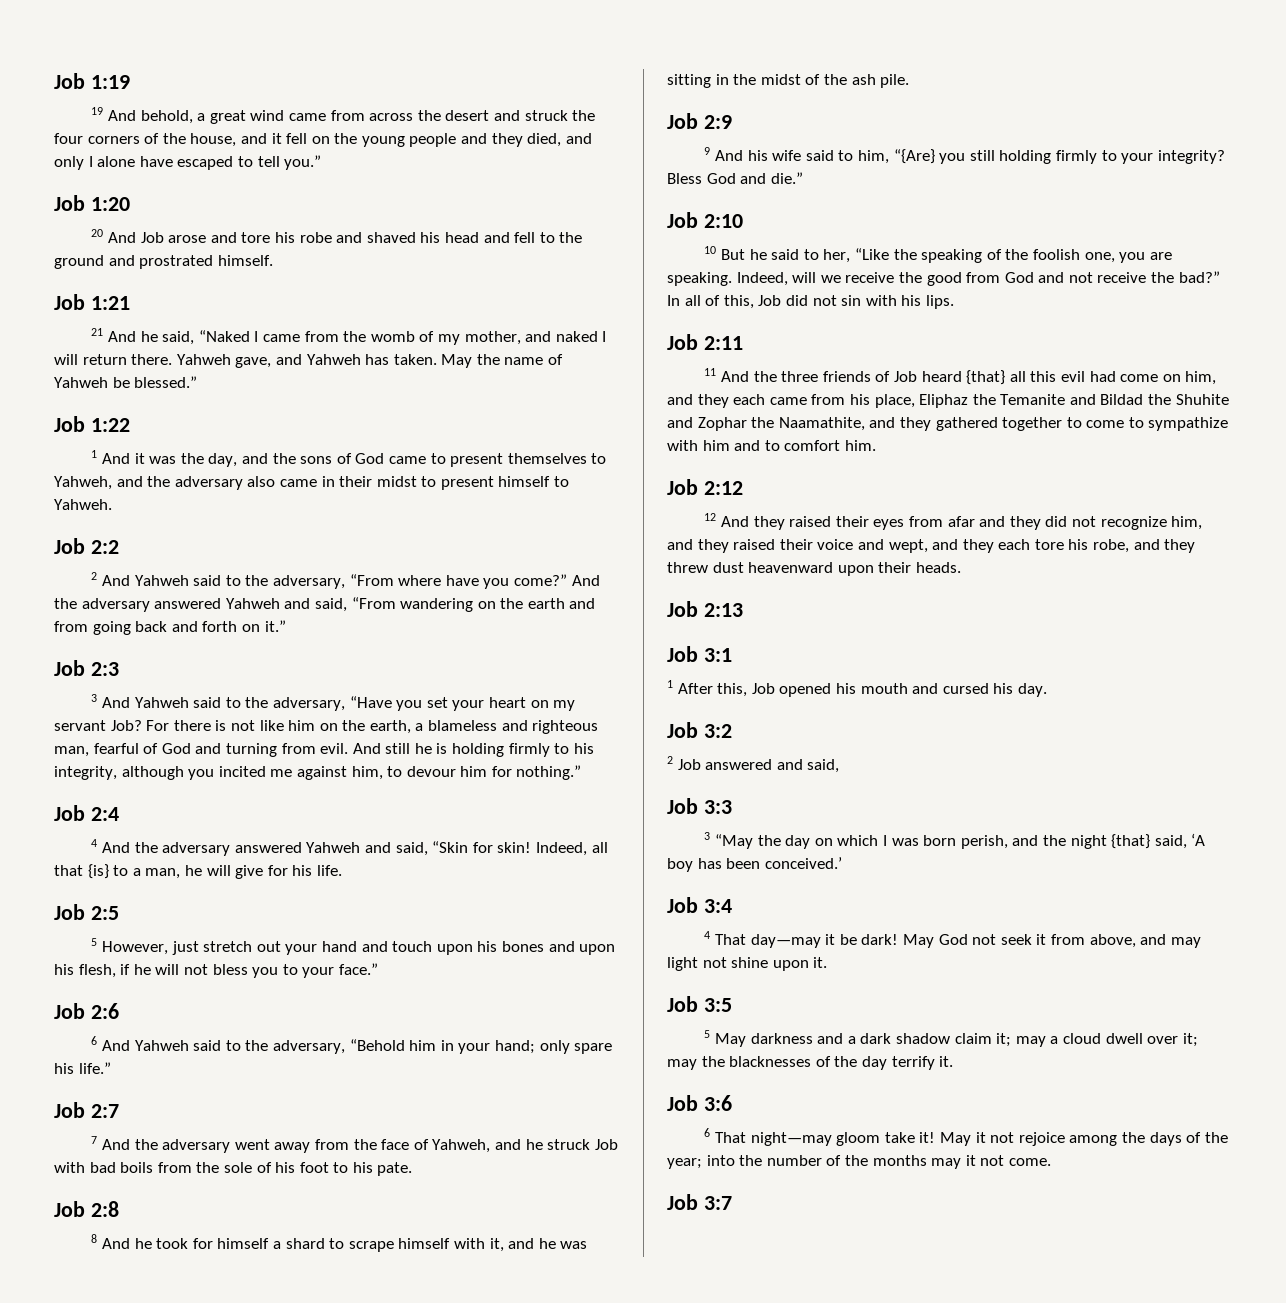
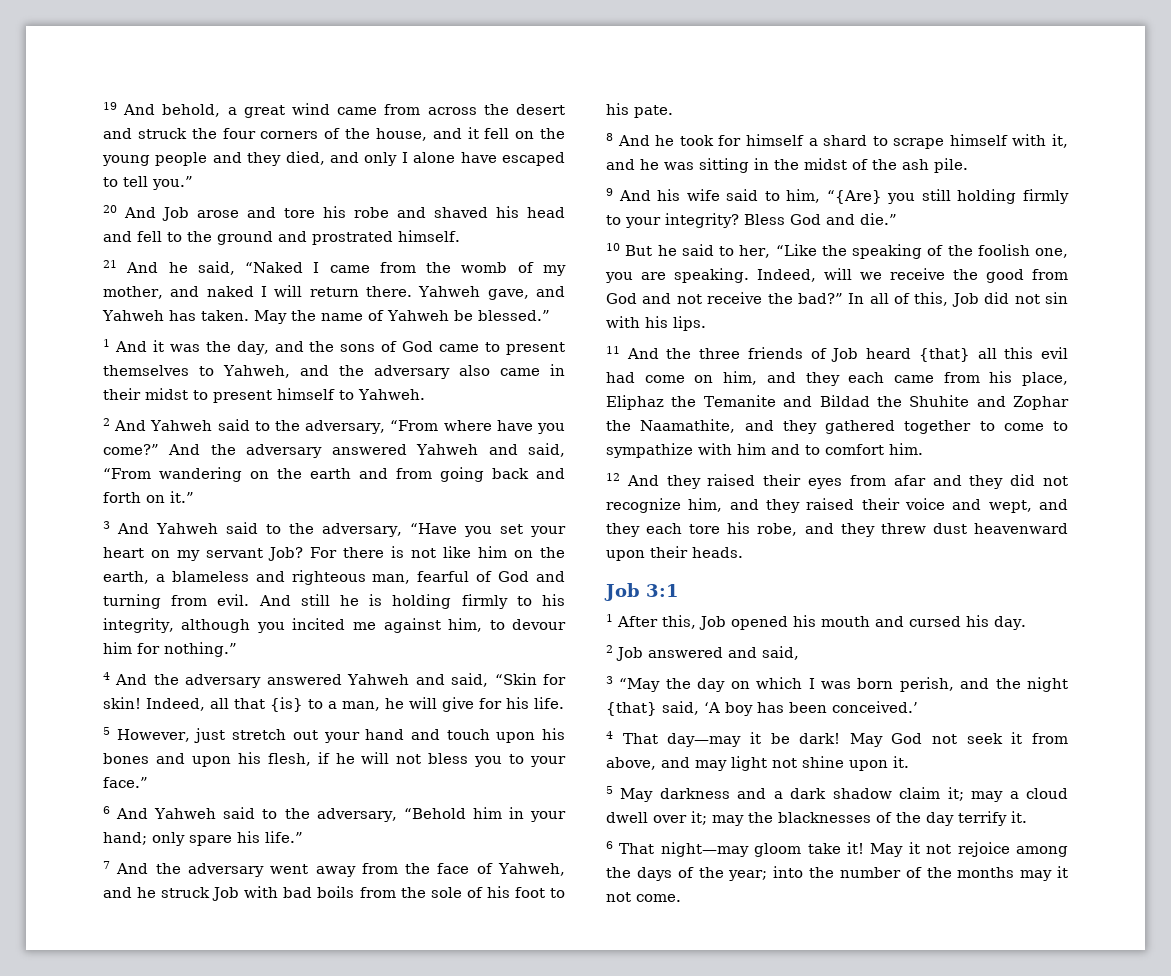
- Job 1:19
- Job 1:20
- Job 1:21
- Job 1:22
- Job 2:2
- Job 2:3
- Job 2:4
- Job 2:5
- Job 2:6
- Job 2:7
- Job 2:8
- Job 2:9
- Job 2:10
- Job 2:11
- Job 2:12
- Job 2:13
- Job 3:2
- Job 3:3
- Job 3:4
- Job 3:5
- Job 3:6
- Job 3:7

